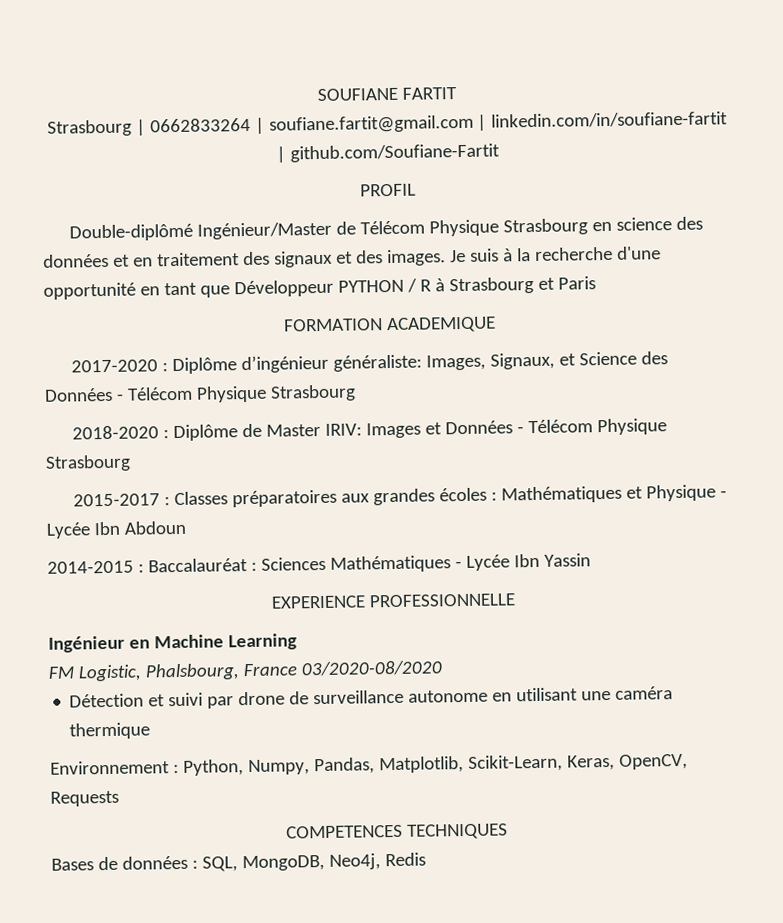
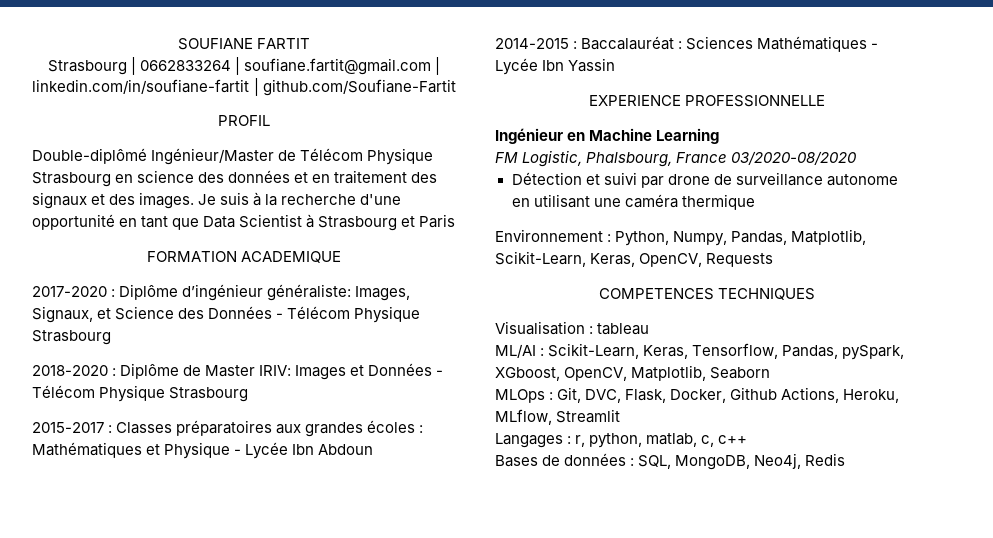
- Je suis à la recherche d'une opportunité en tant que Développeur PYTHON / R à Strasbourg et Paris
+ Je suis à la recherche d'une opportunité en tant que Data Scientist à Strasbourg et Paris
+ Visualisation : tableau
+ ML/AI : Scikit-Learn, Keras, Tensorflow, Pandas, pySpark, XGboost, OpenCV, Matplotlib, Seaborn
+ MLOps : Git, DVC, Flask, Docker, Github Actions, Heroku, MLflow, Streamlit
+ Langages : r, python, matlab, c, c++

